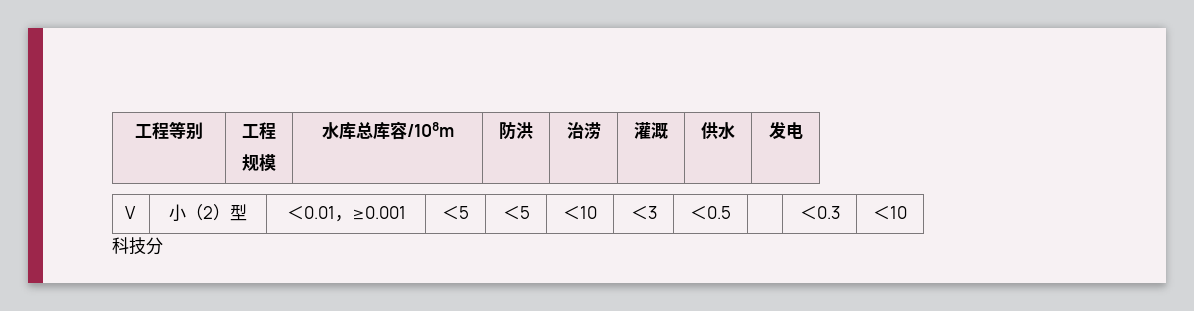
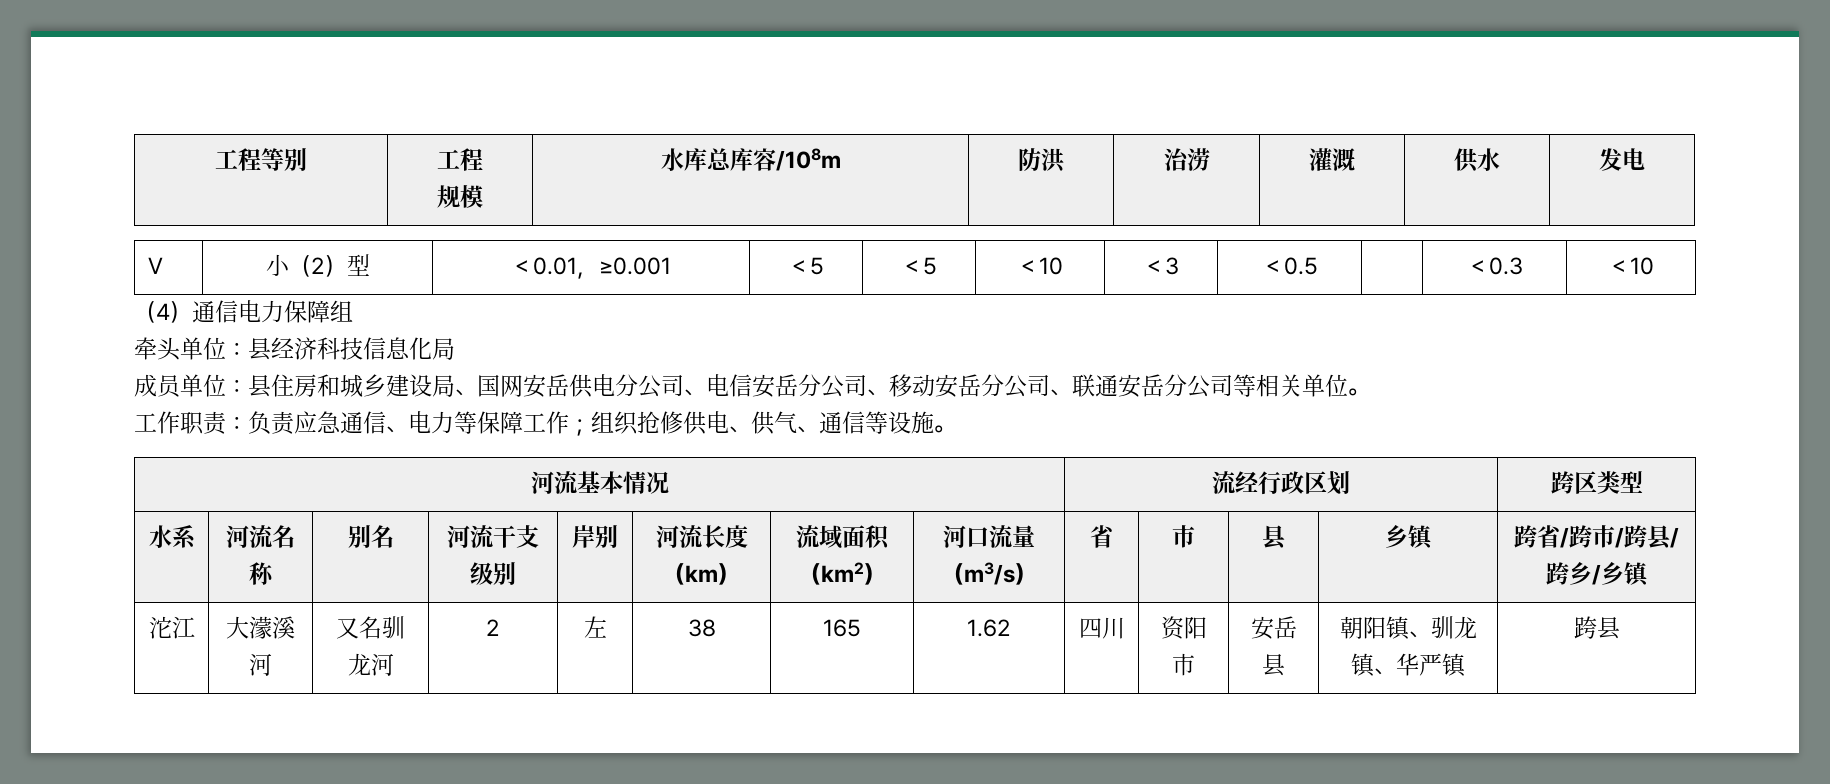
- 科技分
+ （4）通信电力保障组
+ 牵头单位：县经济科技信息化局
+ 成员单位：县住房和城乡建设局、国网安岳供电分公司、电信安岳分公司、移动安岳分公司、联通安岳分公司等相关单位。
+ 工作职责：负责应急通信、电力等保障工作；组织抢修供电、供气、通信等设施。
+ 河流基本情况 | 流经行政区划 | 跨区类型
+ 水系 | 河流名称 | 别名 | 河流干支级别 | 岸别 | 河流长度（km） | 流域面积（km2） | 河口流量（m3/s） | 省 | 市 | 县 | 乡镇 | 跨省/跨市/跨县/跨乡/乡镇
+ 沱江 | 大濛溪河 | 又名驯龙河 | 2 | 左 | 38 | 165 | 1.62 | 四川 | 资阳市 | 安岳县 | 朝阳镇、驯龙镇、华严镇 | 跨县

